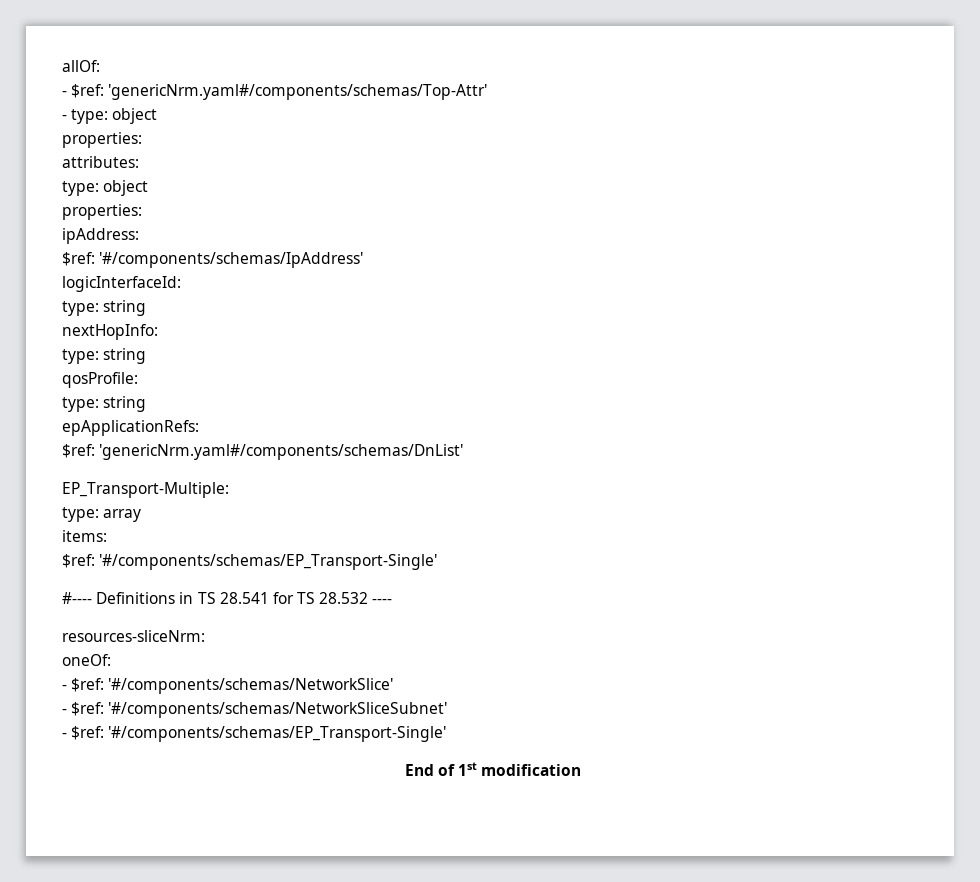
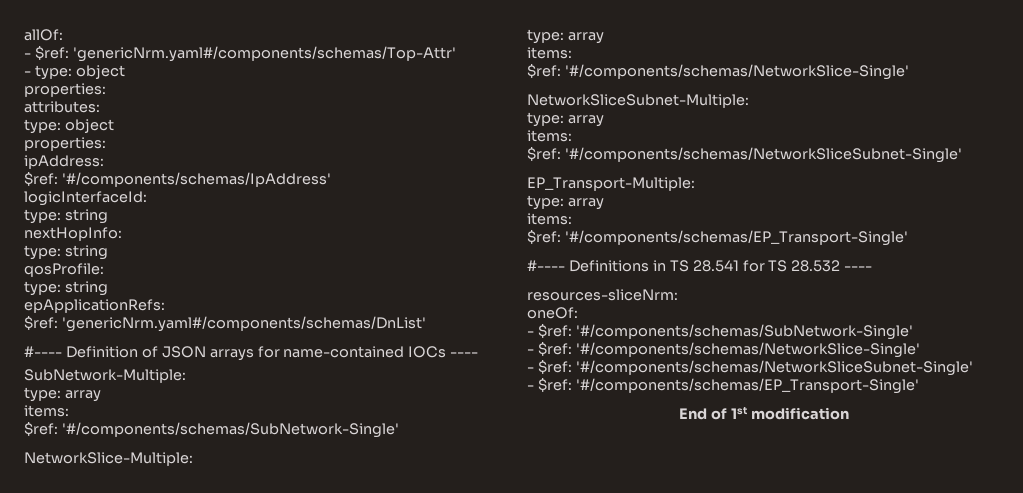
+ #---- Definition of JSON arrays for name-contained IOCs ----
+ SubNetwork-Multiple:
+ type: array
+ items:
+ $ref: '#/components/schemas/SubNetwork-Single'
+ NetworkSlice-Multiple:
+ type: array
+ items:
+ $ref: '#/components/schemas/NetworkSlice-Single'
+ NetworkSliceSubnet-Multiple:
+ type: array
+ items:
+ $ref: '#/components/schemas/NetworkSliceSubnet-Single'
- - $ref: '#/components/schemas/NetworkSlice'
- - $ref: '#/components/schemas/NetworkSliceSubnet'
+ - $ref: '#/components/schemas/SubNetwork-Single'
+ - $ref: '#/components/schemas/NetworkSlice-Single'
+ - $ref: '#/components/schemas/NetworkSliceSubnet-Single'

